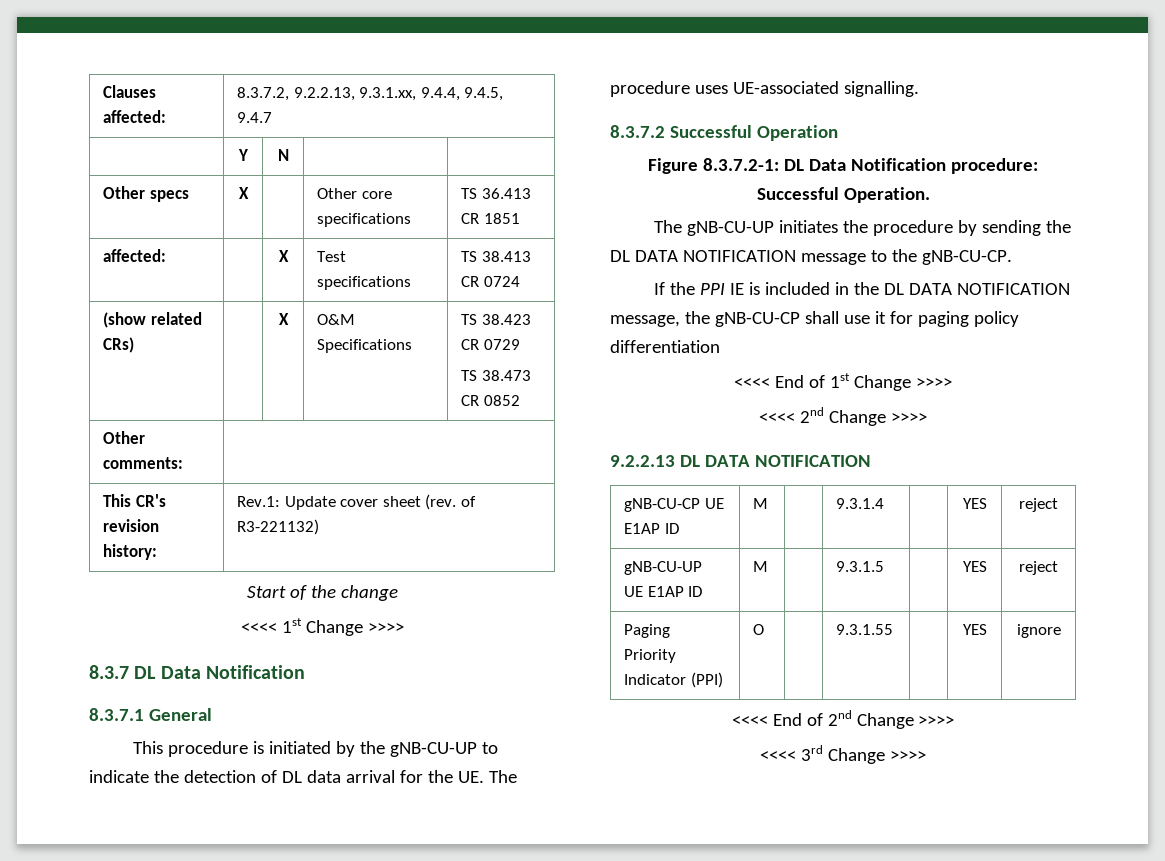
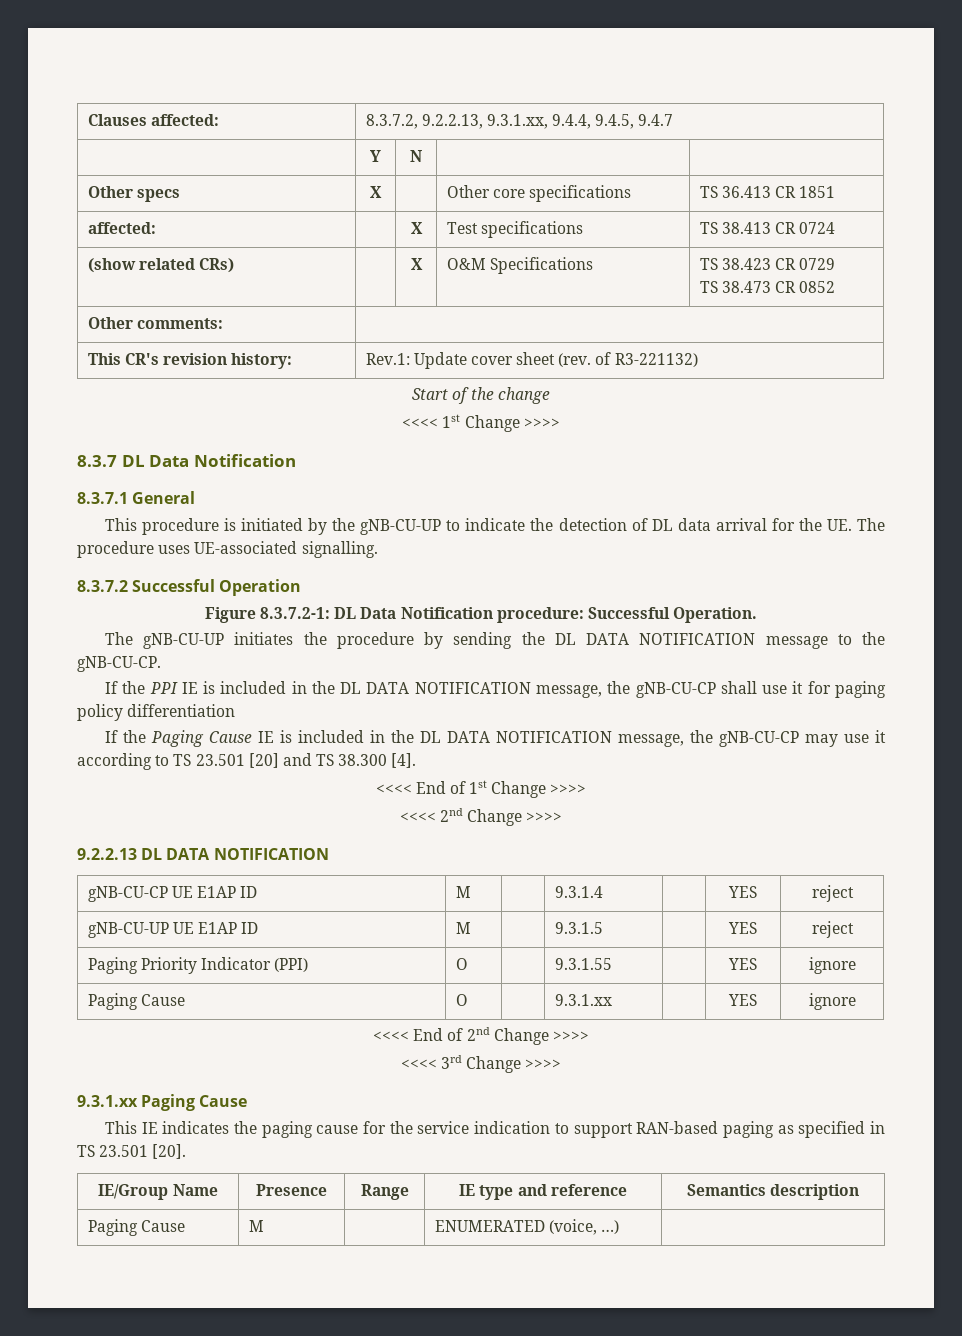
+ If the Paging Cause IE is included in the DL DATA NOTIFICATION message, the gNB-CU-CP may use it according to TS 23.501 [20] and TS 38.300 [4].
+ Paging Cause | O | | 9.3.1.xx | | YES | ignore
+ 9.3.1.xx Paging Cause
+ This IE indicates the paging cause for the service indication to support RAN-based paging as specified in TS 23.501 [20].
+ IE/Group Name | Presence | Range | IE type and reference | Semantics description
+ Paging Cause | M | | ENUMERATED (voice, …) |

